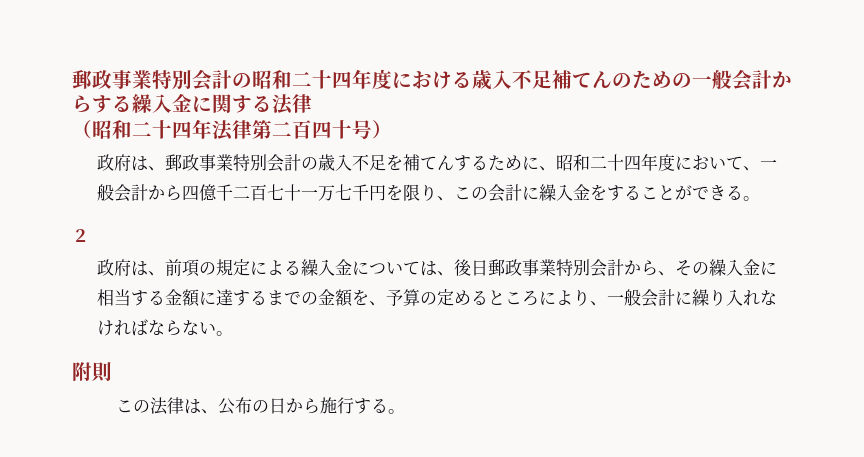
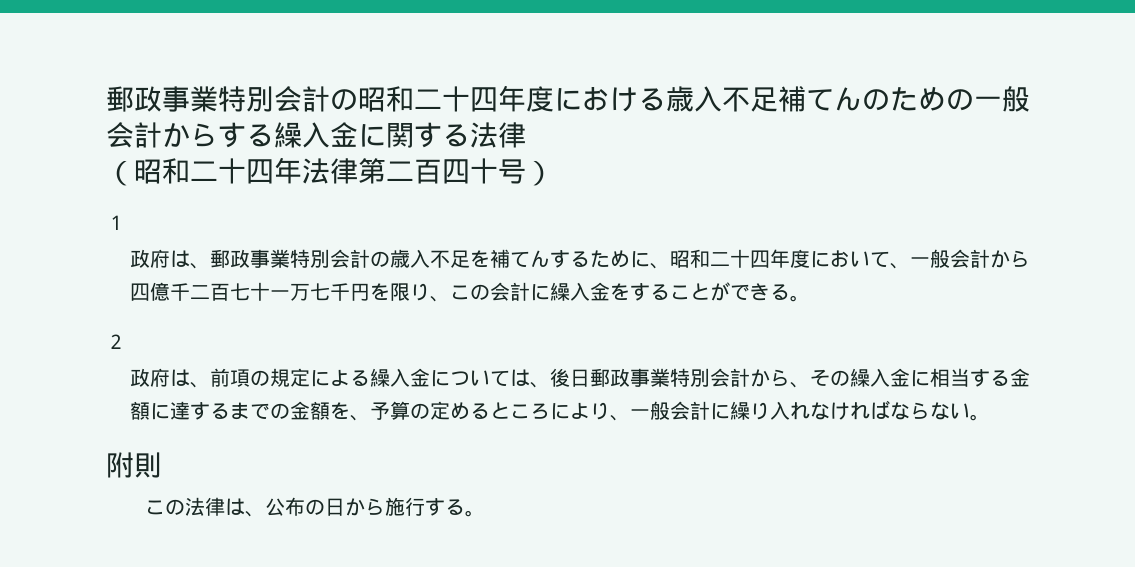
+ １

